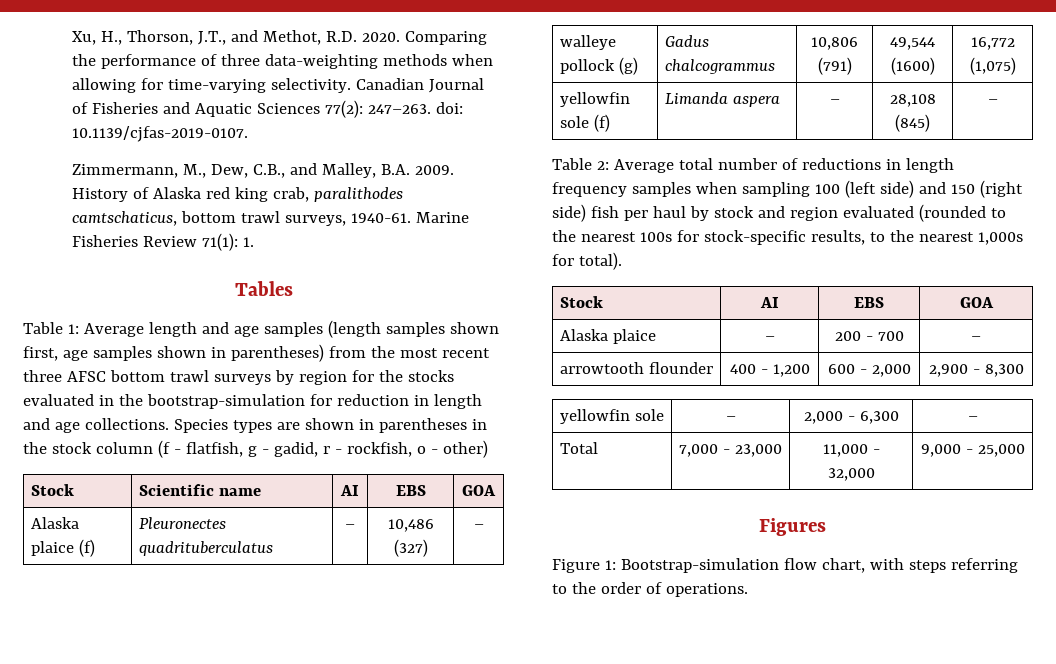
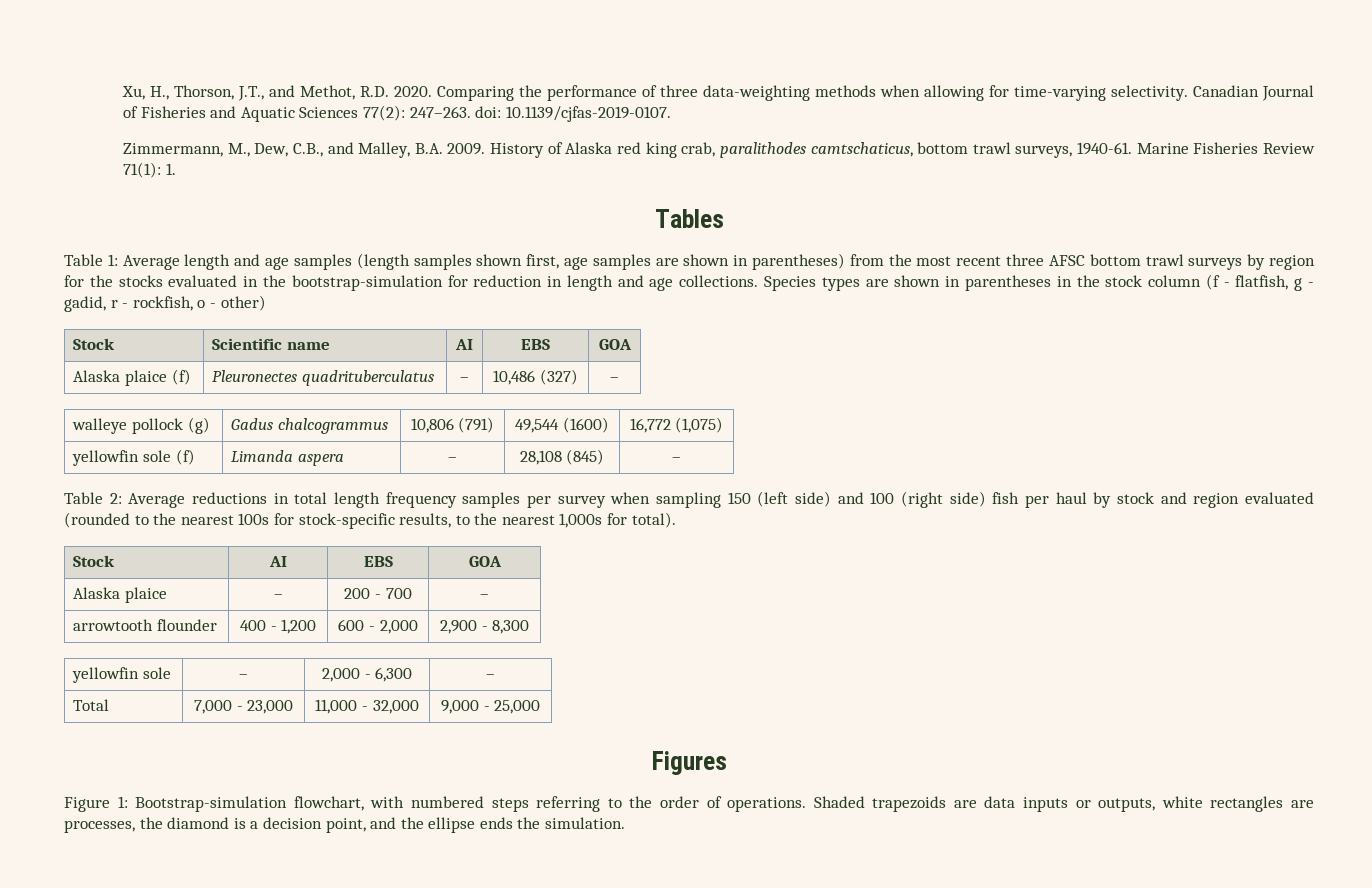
- Table 1: Average length and age samples (length samples shown first, age samples shown in parentheses) from the most recent three AFSC bottom trawl surveys by region for the stocks evaluated in the bootstrap-simulation for reduction in length and age collections.
+ Table 1: Average length and age samples (length samples shown first, age samples are shown in parentheses) from the most recent three AFSC bottom trawl surveys by region for the stocks evaluated in the bootstrap-simulation for reduction in length and age collections.
- Table 2: Average total number of reductions in length frequency samples when sampling 100 (left side) and 150 (right side) fish per haul by stock and region evaluated (rounded to the nearest 100s for stock-specific results, to the nearest 1,000s for total).
+ Table 2: Average reductions in total length frequency samples per survey when sampling 150 (left side) and 100 (right side) fish per haul by stock and region evaluated (rounded to the nearest 100s for stock-specific results, to the nearest 1,000s for total).
- Figure 1: Bootstrap-simulation flow chart, with steps referring to the order of operations.
+ Figure 1: Bootstrap-simulation flowchart, with numbered steps referring to the order of operations.
+ Shaded trapezoids are data inputs or outputs, white rectangles are processes, the diamond is a decision point, and the ellipse ends the simulation.

